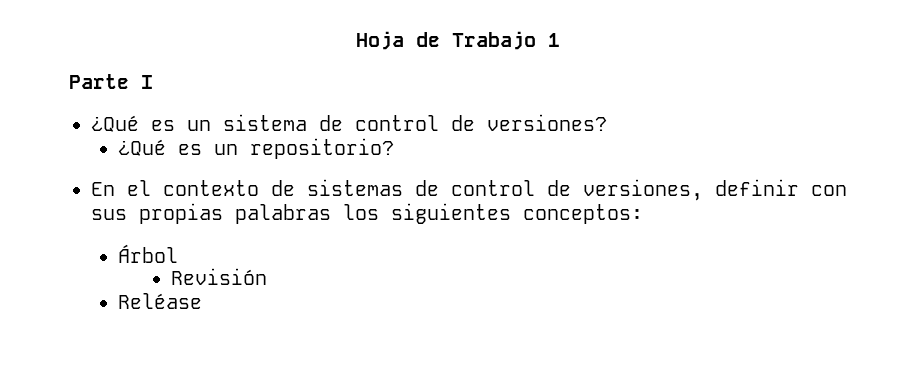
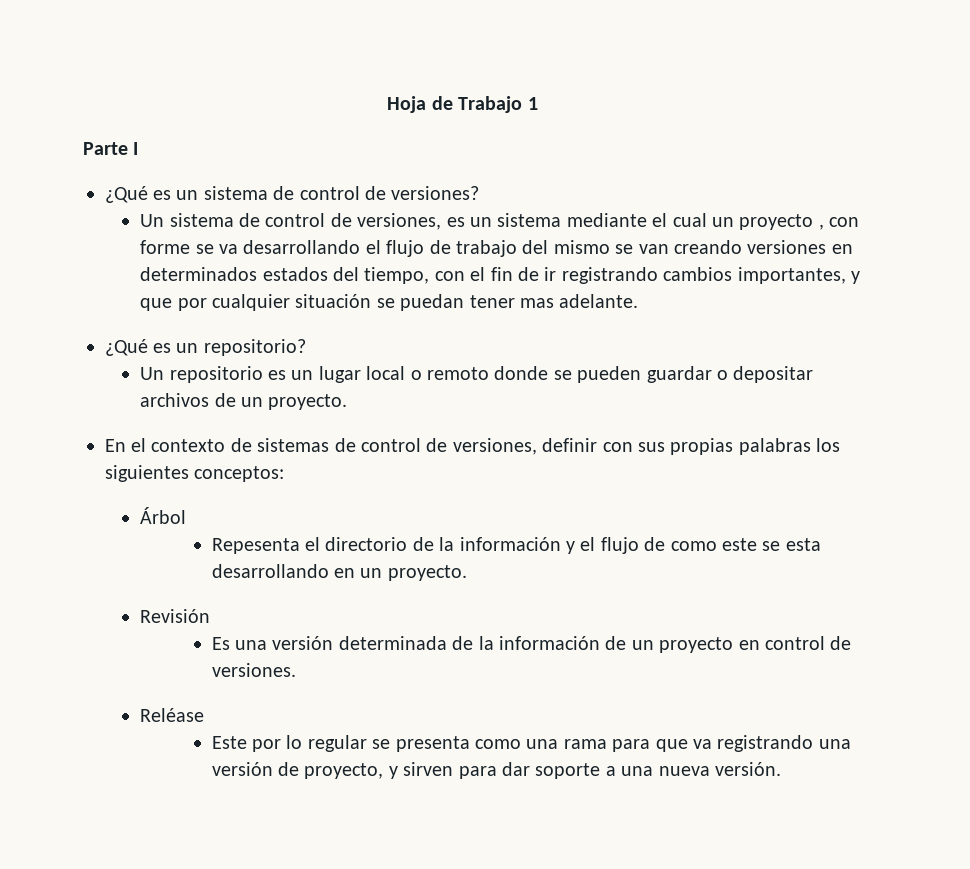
+ Un sistema de control de versiones, es un sistema mediante el cual un proyecto , con forme se va desarrollando el flujo de trabajo del mismo se van creando versiones en determinados estados del tiempo, con el fin de ir registrando cambios importantes, y que por cualquier situación se puedan tener mas adelante.
  ¿Qué es un repositorio?
+ Un repositorio es un lugar local o remoto donde se pueden guardar o depositar archivos de un proyecto.
+ Repesenta el directorio de la información y el flujo de como este se esta desarrollando en un proyecto.
  Revisión
+ Es una versión determinada de la información de un proyecto en control de versiones.
  Reléase
+ Este por lo regular se presenta como una rama para que va registrando una versión de proyecto, y sirven para dar soporte a una nueva versión.

